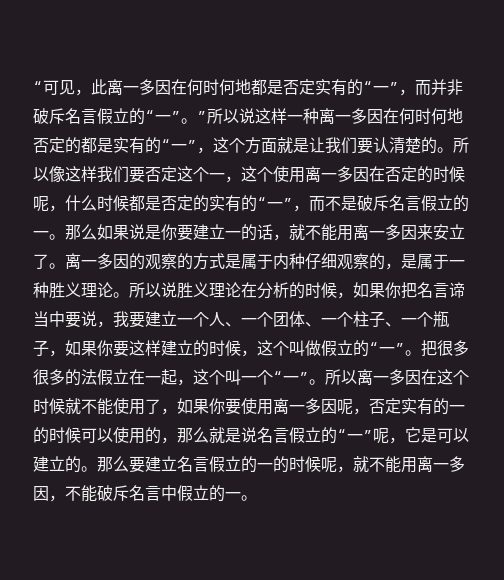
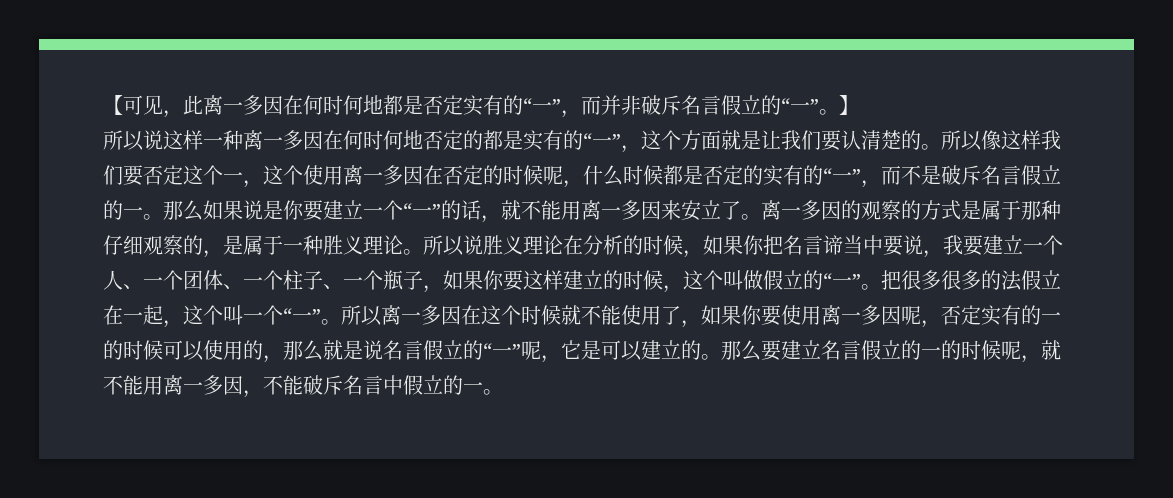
- “可见，此离一多因在何时何地都是否定实有的“一”，而并非破斥名言假立的“一”。”所以说这样一种离一多因在何时何地否定的都是实有的“一”，这个方面就是让我们要认清楚的。
+ 【可见，此离一多因在何时何地都是否定实有的“一”，而并非破斥名言假立的“一”。】
+ 所以说这样一种离一多因在何时何地否定的都是实有的“一”，这个方面就是让我们要认清楚的。
- 那么如果说是你要建立一的话，就不能用离一多因来安立了。
+ 那么如果说是你要建立一个“一”的话，就不能用离一多因来安立了。
- 离一多因的观察的方式是属于内种仔细观察的，是属于一种胜义理论。
+ 离一多因的观察的方式是属于那种仔细观察的，是属于一种胜义理论。

